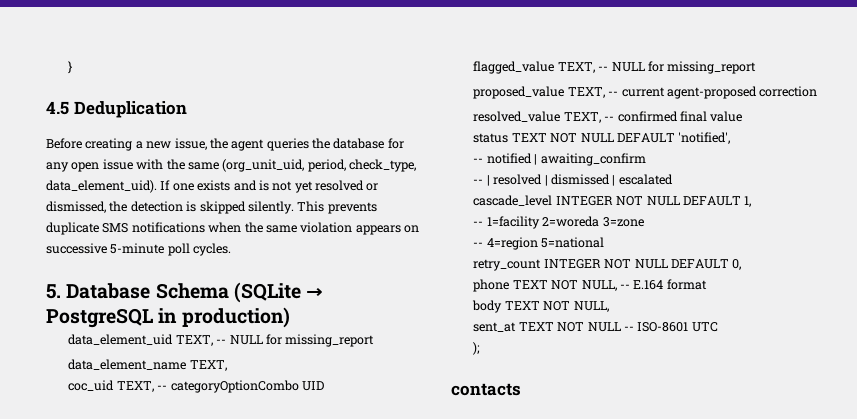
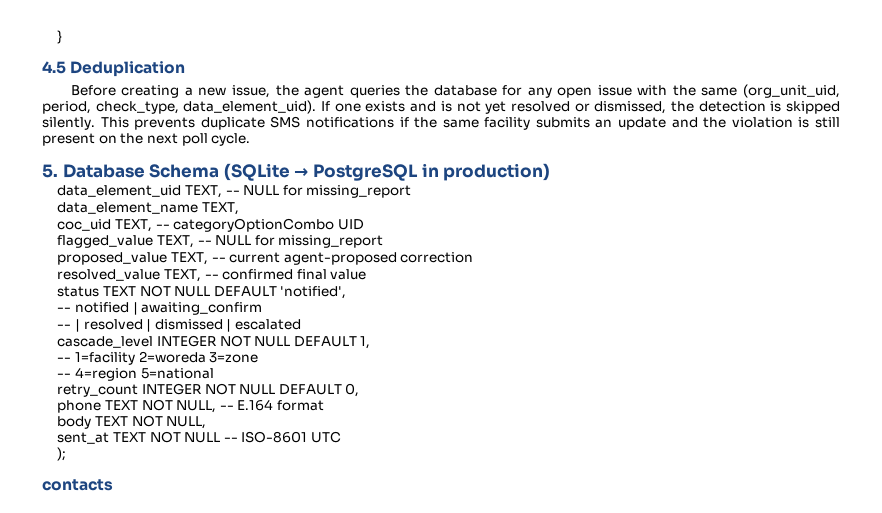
- This prevents duplicate SMS notifications when the same violation appears on successive 5-minute poll cycles.
+ This prevents duplicate SMS notifications if the same facility submits an update and the violation is still present on the next poll cycle.

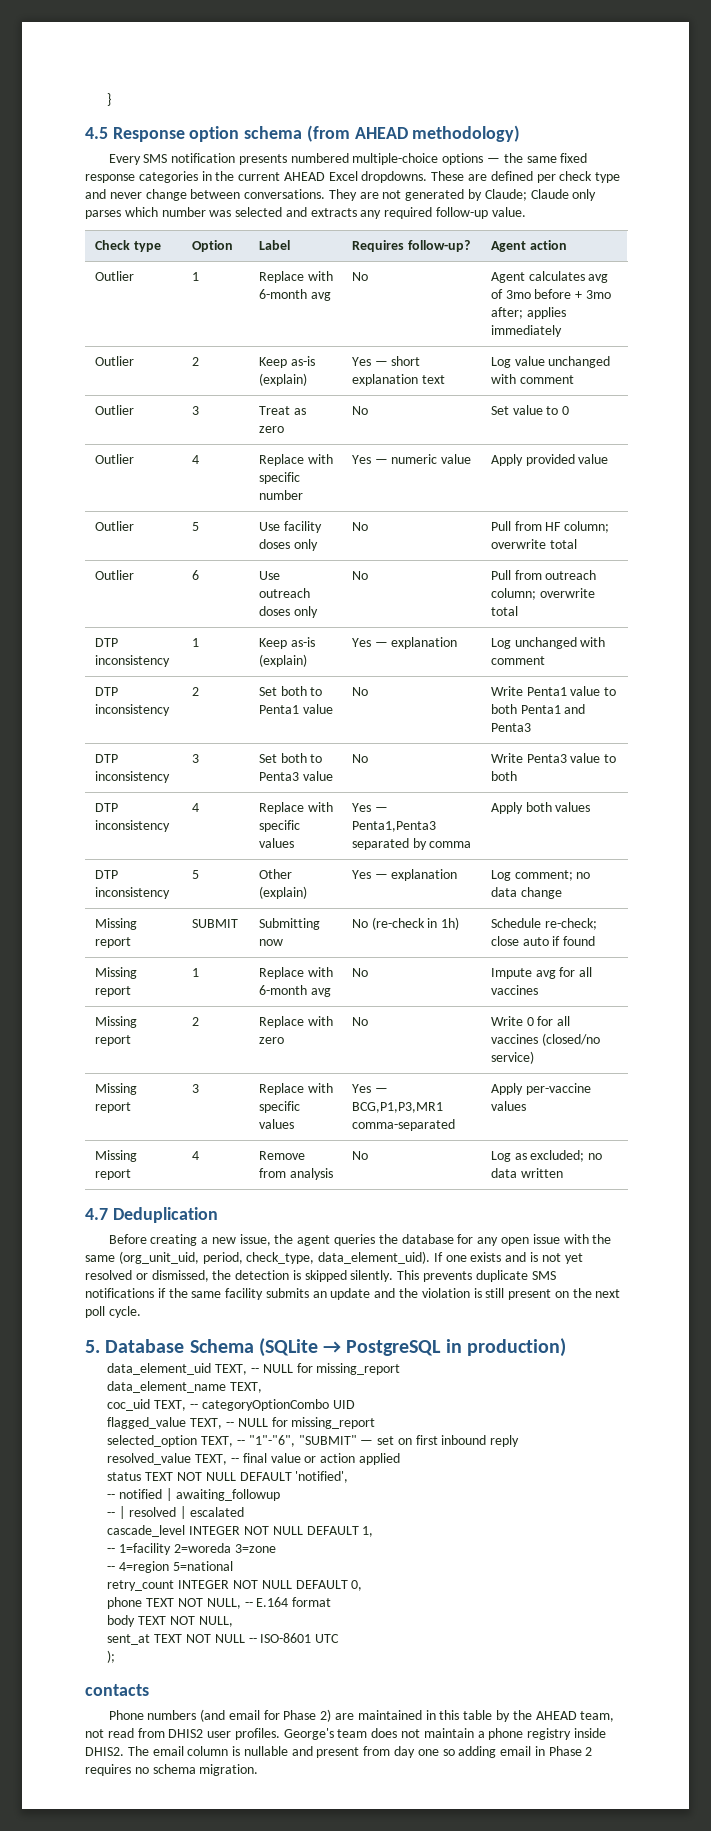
- 4.5 Deduplication
+ 4.5 Response option schema (from AHEAD methodology)
+ Every SMS notification presents numbered multiple-choice options — the same fixed response categories in the current AHEAD Excel dropdowns. These are defined per check type and never change between conversations. They are not generated by Claude; Claude only parses which number was selected and extracts any required follow-up value.
+ Check type | Option | Label | Requires follow-up? | Agent action
+ Outlier | 1 | Replace with 6-month avg | No | Agent calculates avg of 3mo before + 3mo after; applies immediately
+ Outlier | 2 | Keep as-is (explain) | Yes — short explanation text | Log value unchanged with comment
+ Outlier | 3 | Treat as zero | No | Set value to 0
+ Outlier | 4 | Replace with specific number | Yes — numeric value | Apply provided value
+ Outlier | 5 | Use facility doses only | No | Pull from HF column; overwrite total
+ Outlier | 6 | Use outreach doses only | No | Pull from outreach column; overwrite total
+ DTP inconsistency | 1 | Keep as-is (explain) | Yes — explanation | Log unchanged with comment
+ DTP inconsistency | 2 | Set both to Penta1 value | No | Write Penta1 value to both Penta1 and Penta3
+ DTP inconsistency | 3 | Set both to Penta3 value | No | Write Penta3 value to both
+ DTP inconsistency | 4 | Replace with specific values | Yes — Penta1,Penta3 separated by comma | Apply both values
+ DTP inconsistency | 5 | Other (explain) | Yes — explanation | Log comment; no data change
+ Missing report | SUBMIT | Submitting now | No (re-check in 1h) | Schedule re-check; close auto if found
+ Missing report | 1 | Replace with 6-month avg | No | Impute avg for all vaccines
+ Missing report | 2 | Replace with zero | No | Write 0 for all vaccines (closed/no service)
+ Missing report | 3 | Replace with specific values | Yes — BCG,P1,P3,MR1 comma-separated | Apply per-vaccine values
+ Missing report | 4 | Remove from analysis | No | Log as excluded; no data written
+ 4.7 Deduplication
- proposed_value TEXT, -- current agent-proposed correction
+ selected_option TEXT, -- "1"-"6", "SUBMIT" — set on first inbound reply
- resolved_value TEXT, -- confirmed final value
+ resolved_value TEXT, -- final value or action applied
- -- notified | awaiting_confirm
+ -- notified | awaiting_followup
- -- | resolved | dismissed | escalated
+ -- | resolved | escalated
+ Phone numbers (and email for Phase 2) are maintained in this table by the AHEAD team, not read from DHIS2 user profiles. George's team does not maintain a phone registry inside DHIS2. The email column is nullable and present from day one so adding email in Phase 2 requires no schema migration.

